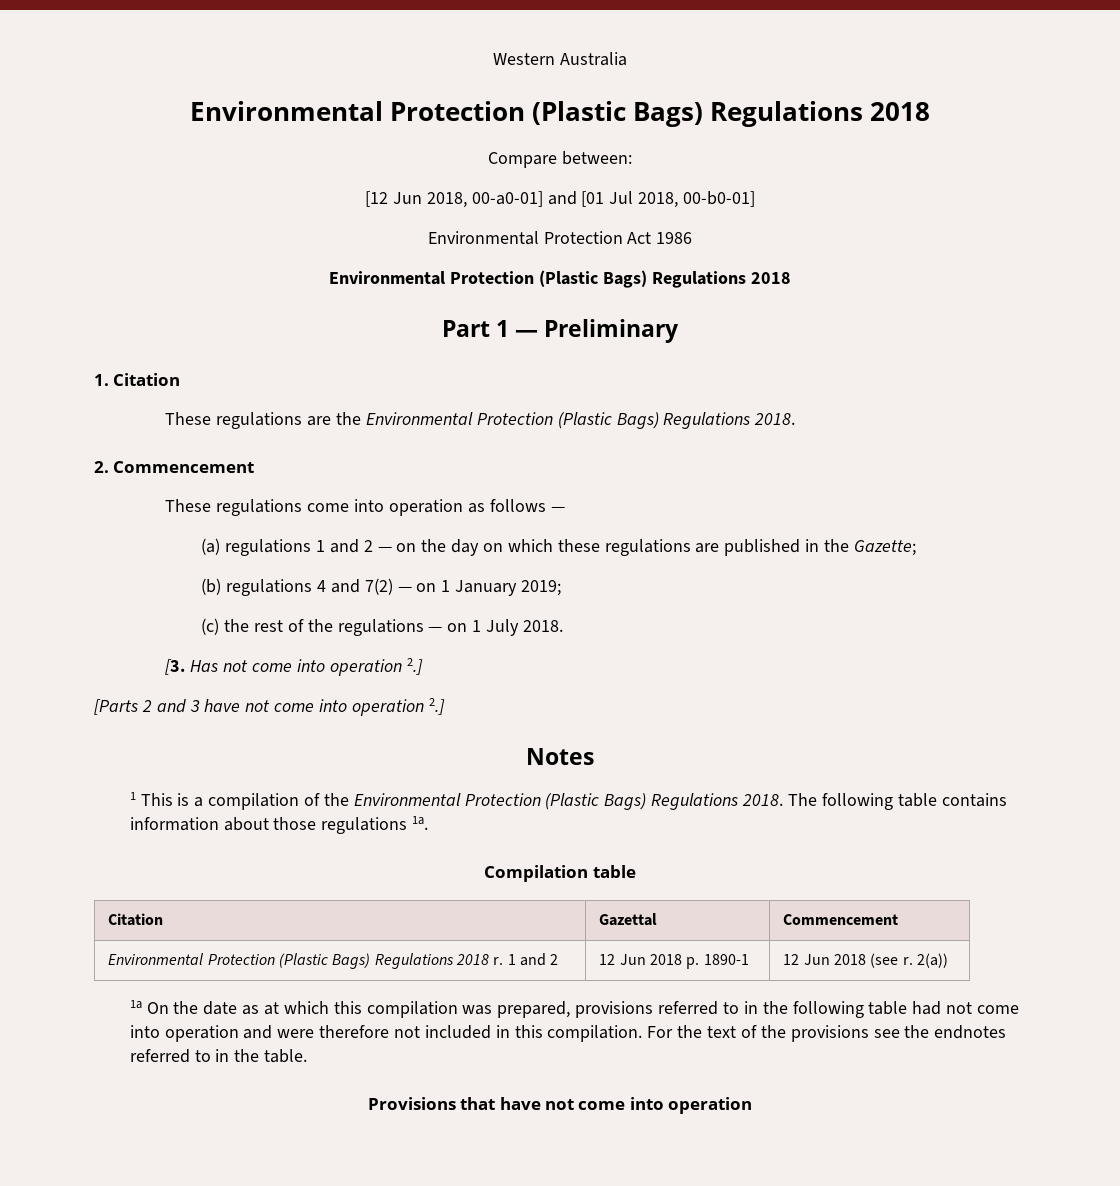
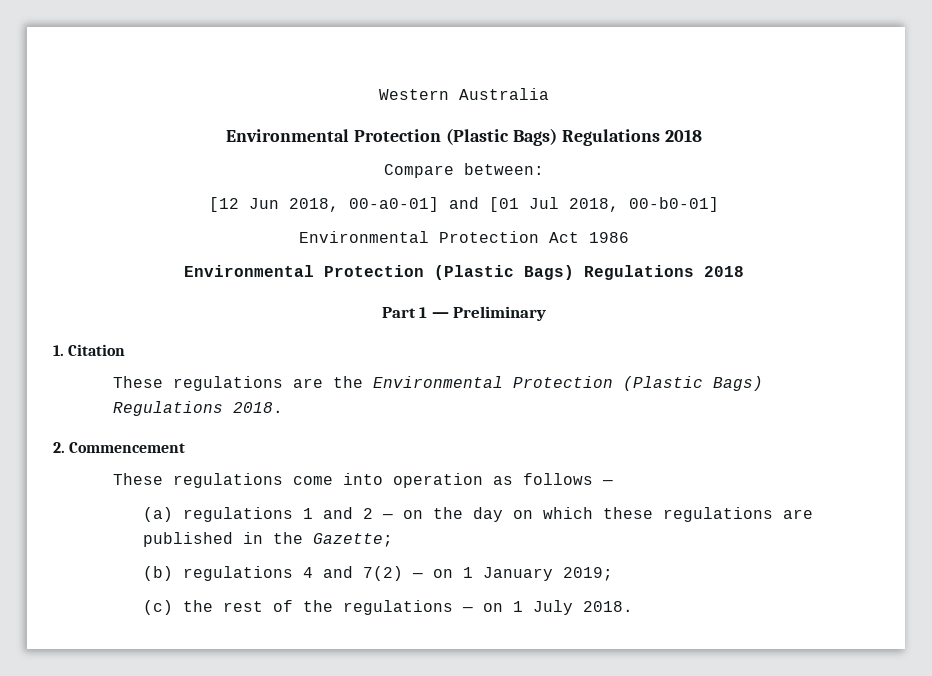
- [3. Has not come into operation 2.]
- [Parts 2 and 3 have not come into operation 2.]
- Notes
- 1 This is a compilation of the Environmental Protection (Plastic Bags) Regulations 2018. The following table contains information about those regulations 1a.
- Compilation table
- Citation | Gazettal | Commencement
- Environmental Protection (Plastic Bags) Regulations 2018 r. 1 and 2 | 12 Jun 2018 p. 1890-1 | 12 Jun 2018 (see r. 2(a))
- 1a On the date as at which this compilation was prepared, provisions referred to in the following table had not come into operation and were therefore not included in this compilation. For the text of the provisions see the endnotes referred to in the table.
- Provisions that have not come into operation

